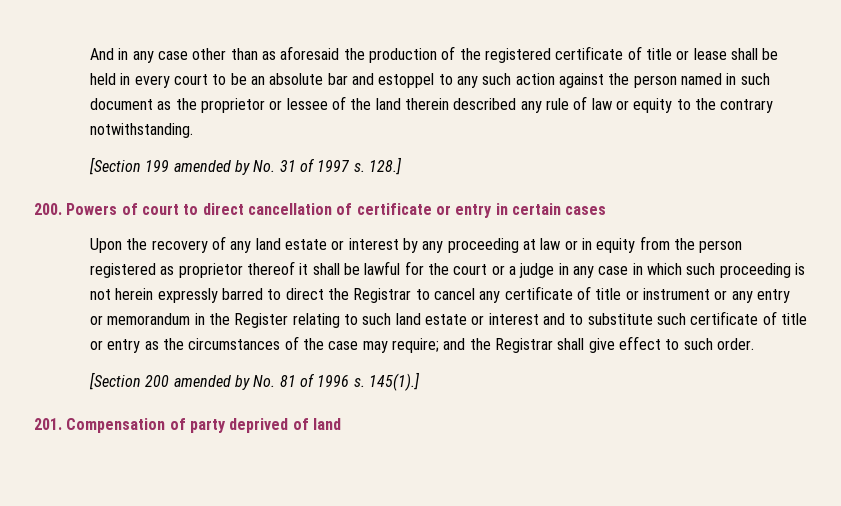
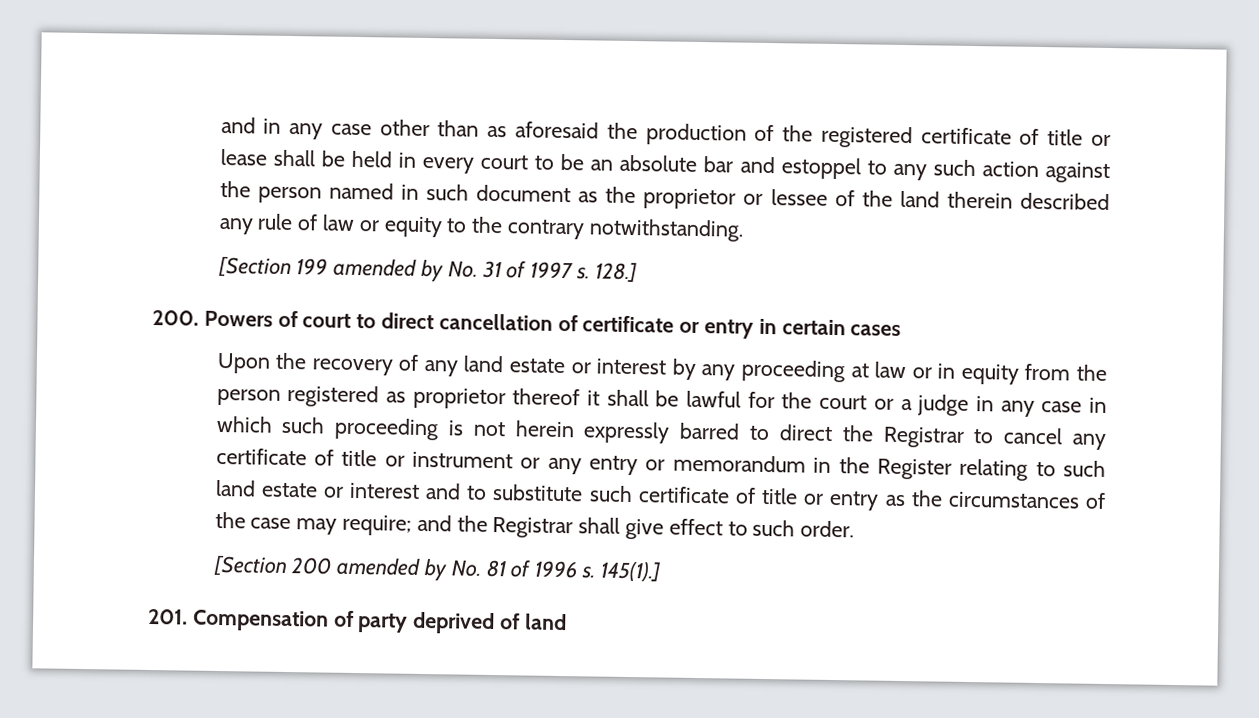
- And in any case other than as aforesaid the production of the registered certificate of title or lease shall be held in every court to be an absolute bar and estoppel to any such action against the person named in such document as the proprietor or lessee of the land therein described any rule of law or equity to the contrary notwithstanding.
+ and in any case other than as aforesaid the production of the registered certificate of title or lease shall be held in every court to be an absolute bar and estoppel to any such action against the person named in such document as the proprietor or lessee of the land therein described any rule of law or equity to the contrary notwithstanding.

